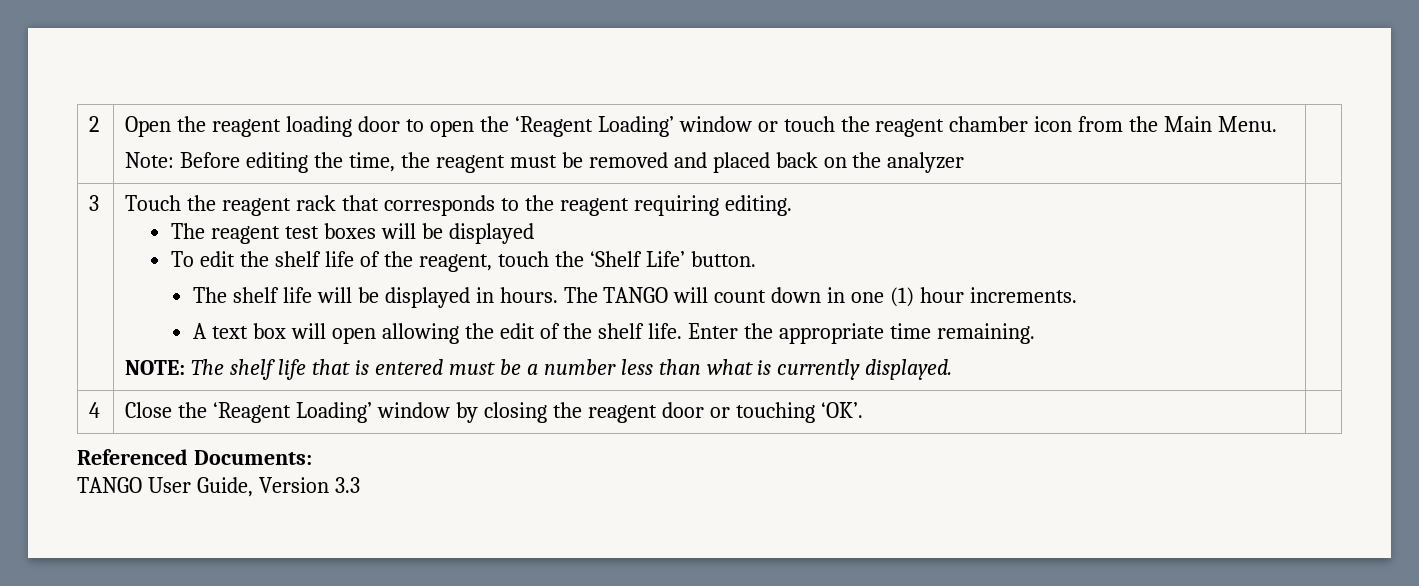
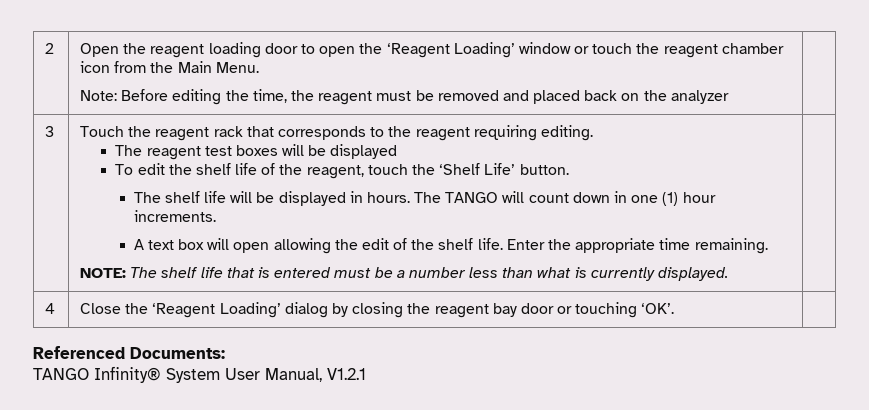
- 4 | Close the ‘Reagent Loading’ window by closing the reagent door or touching ‘OK’. |
+ 4 | Close the ‘Reagent Loading’ dialog by closing the reagent bay door or touching ‘OK’. |
- TANGO User Guide, Version 3.3
+ TANGO Infinity® System User Manual, V1.2.1

